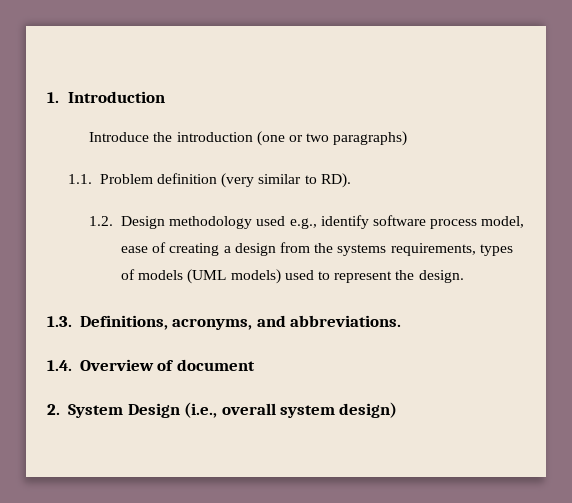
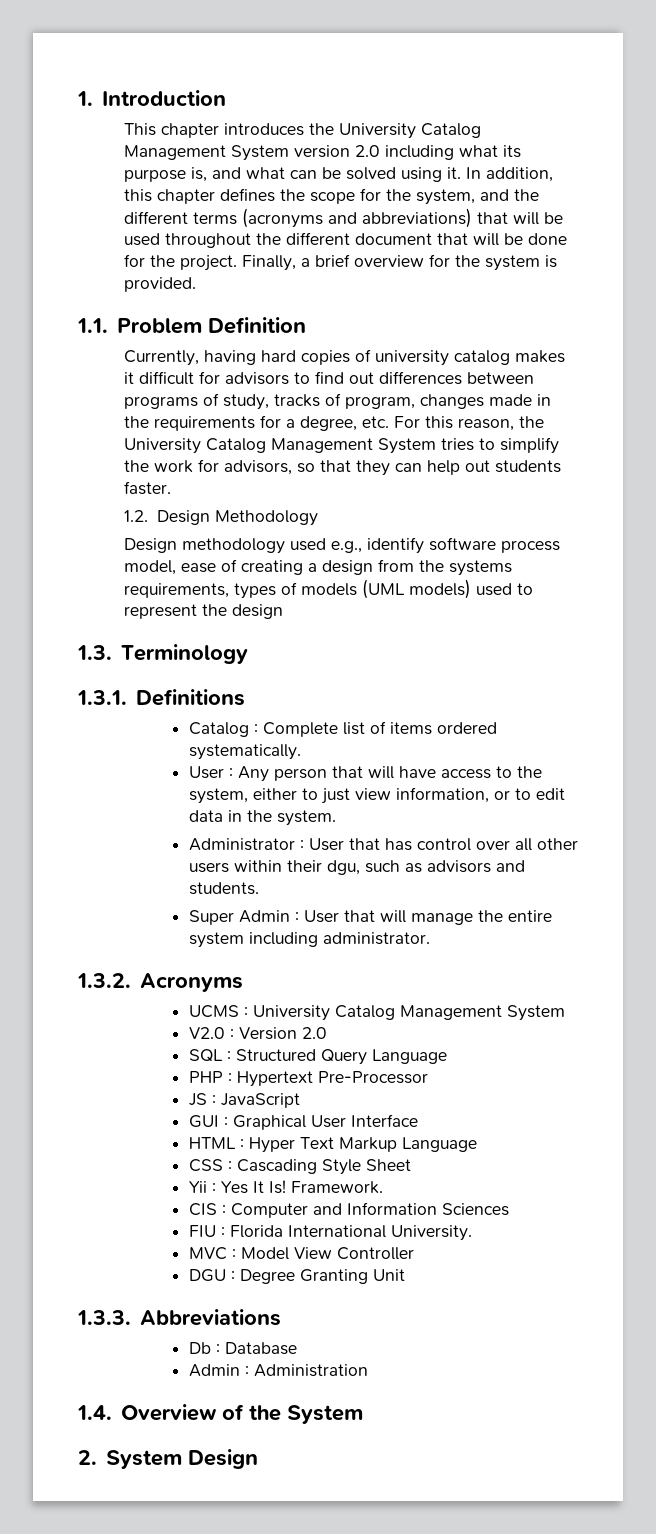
- Introduce the introduction (one or two paragraphs)
- 1.1. Problem definition (very similar to RD).
+ This chapter introduces the University Catalog Management System version 2.0 including what its purpose is, and what can be solved using it. In addition, this chapter defines the scope for the system, and the different terms (acronyms and abbreviations) that will be used throughout the different document that will be done for the project. Finally, a brief overview for the system is provided.
+ 1.1. Problem Definition
+ Currently, having hard copies of university catalog makes it difficult for advisors to find out differences between programs of study, tracks of program, changes made in the requirements for a degree, etc. For this reason, the University Catalog Management System tries to simplify the work for advisors, so that they can help out students faster.
- 1.2. Design methodology used e.g., identify software process model, ease of creating a design from the systems requirements, types of models (UML models) used to represent the design.
+ 1.2. Design Methodology
+ Design methodology used e.g., identify software process model, ease of creating a design from the systems requirements, types of models (UML models) used to represent the design
- 1.3. Definitions, acronyms, and abbreviations.
+ 1.3. Terminology
+ 1.3.1. Definitions
+ Catalog : Complete list of items ordered systematically.
+ User : Any person that will have access to the system, either to just view information, or to edit data in the system.
+ Administrator : User that has control over all other users within their dgu, such as advisors and students.
+ Super Admin : User that will manage the entire system including administrator.
+ 1.3.2. Acronyms
+ UCMS : University Catalog Management System
+ V2.0 : Version 2.0
+ SQL : Structured Query Language
+ PHP : Hypertext Pre-Processor
+ JS : JavaScript
+ GUI : Graphical User Interface
+ HTML : Hyper Text Markup Language
+ CSS : Cascading Style Sheet
+ Yii : Yes It Is! Framework.
+ CIS : Computer and Information Sciences
+ FIU : Florida International University.
+ MVC : Model View Controller
+ DGU : Degree Granting Unit
+ 1.3.3. Abbreviations
+ Db : Database
+ Admin : Administration
- 1.4. Overview of document
+ 1.4. Overview of the System
- 2. System Design (i.e., overall system design)
+ 2. System Design

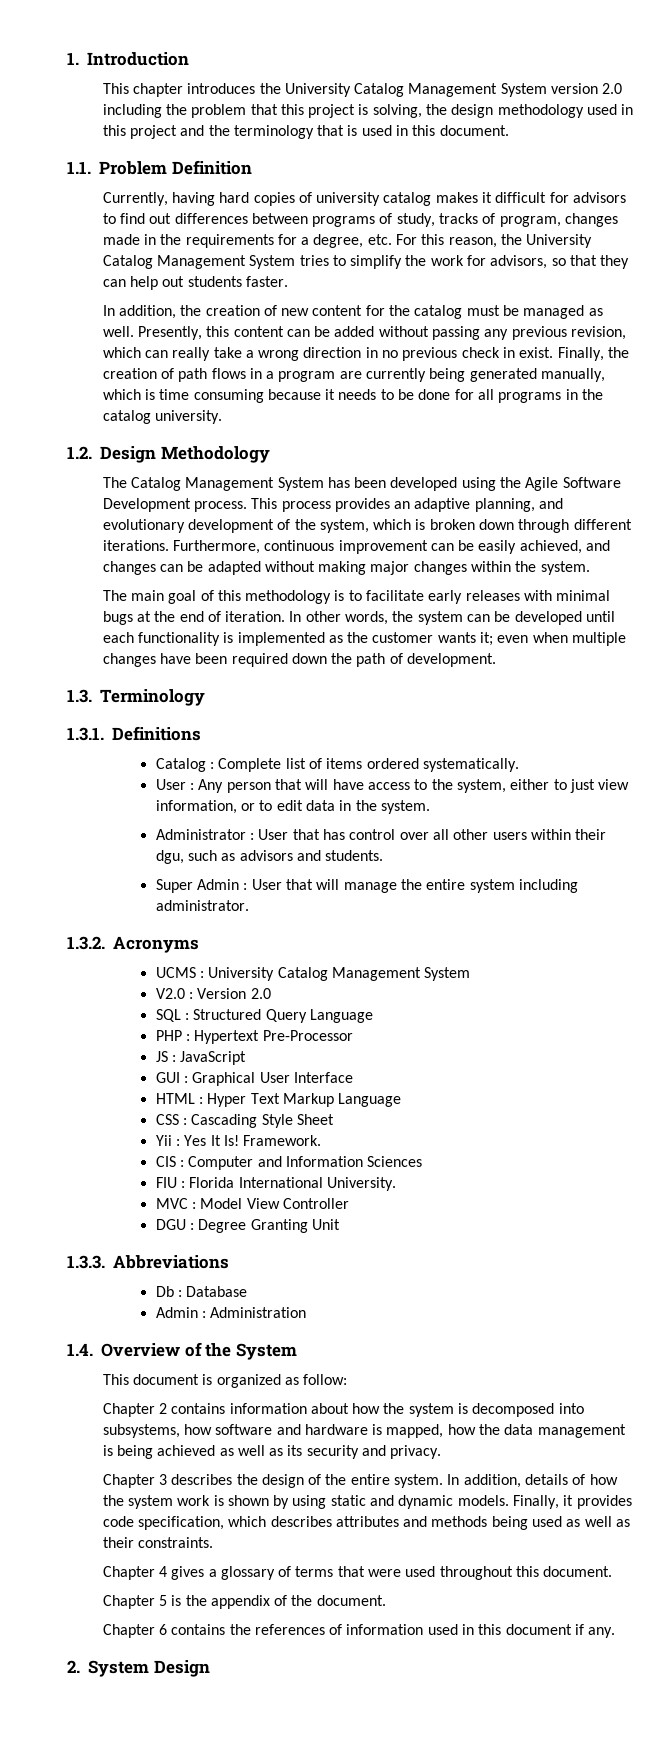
- This chapter introduces the University Catalog Management System version 2.0 including what its purpose is, and what can be solved using it. In addition, this chapter defines the scope for the system, and the different terms (acronyms and abbreviations) that will be used throughout the different document that will be done for the project. Finally, a brief overview for the system is provided.
+ This chapter introduces the University Catalog Management System version 2.0 including the problem that this project is solving, the design methodology used in this project and the terminology that is used in this document.
+ In addition, the creation of new content for the catalog must be managed as well. Presently, this content can be added without passing any previous revision, which can really take a wrong direction in no previous check in exist. Finally, the creation of path flows in a program are currently being generated manually, which is time consuming because it needs to be done for all programs in the catalog university.
  1.2. Design Methodology
- Design methodology used e.g., identify software process model, ease of creating a design from the systems requirements, types of models (UML models) used to represent the design
+ The Catalog Management System has been developed using the Agile Software Development process. This process provides an adaptive planning, and evolutionary development of the system, which is broken down through different iterations. Furthermore, continuous improvement can be easily achieved, and changes can be adapted without making major changes within the system.
+ The main goal of this methodology is to facilitate early releases with minimal bugs at the end of iteration. In other words, the system can be developed until each functionality is implemented as the customer wants it; even when multiple changes have been required down the path of development.
+ This document is organized as follow:
+ Chapter 2 contains information about how the system is decomposed into subsystems, how software and hardware is mapped, how the data management is being achieved as well as its security and privacy.
+ Chapter 3 describes the design of the entire system. In addition, details of how the system work is shown by using static and dynamic models. Finally, it provides code specification, which describes attributes and methods being used as well as their constraints.
+ Chapter 4 gives a glossary of terms that were used throughout this document.
+ Chapter 5 is the appendix of the document.
+ Chapter 6 contains the references of information used in this document if any.

